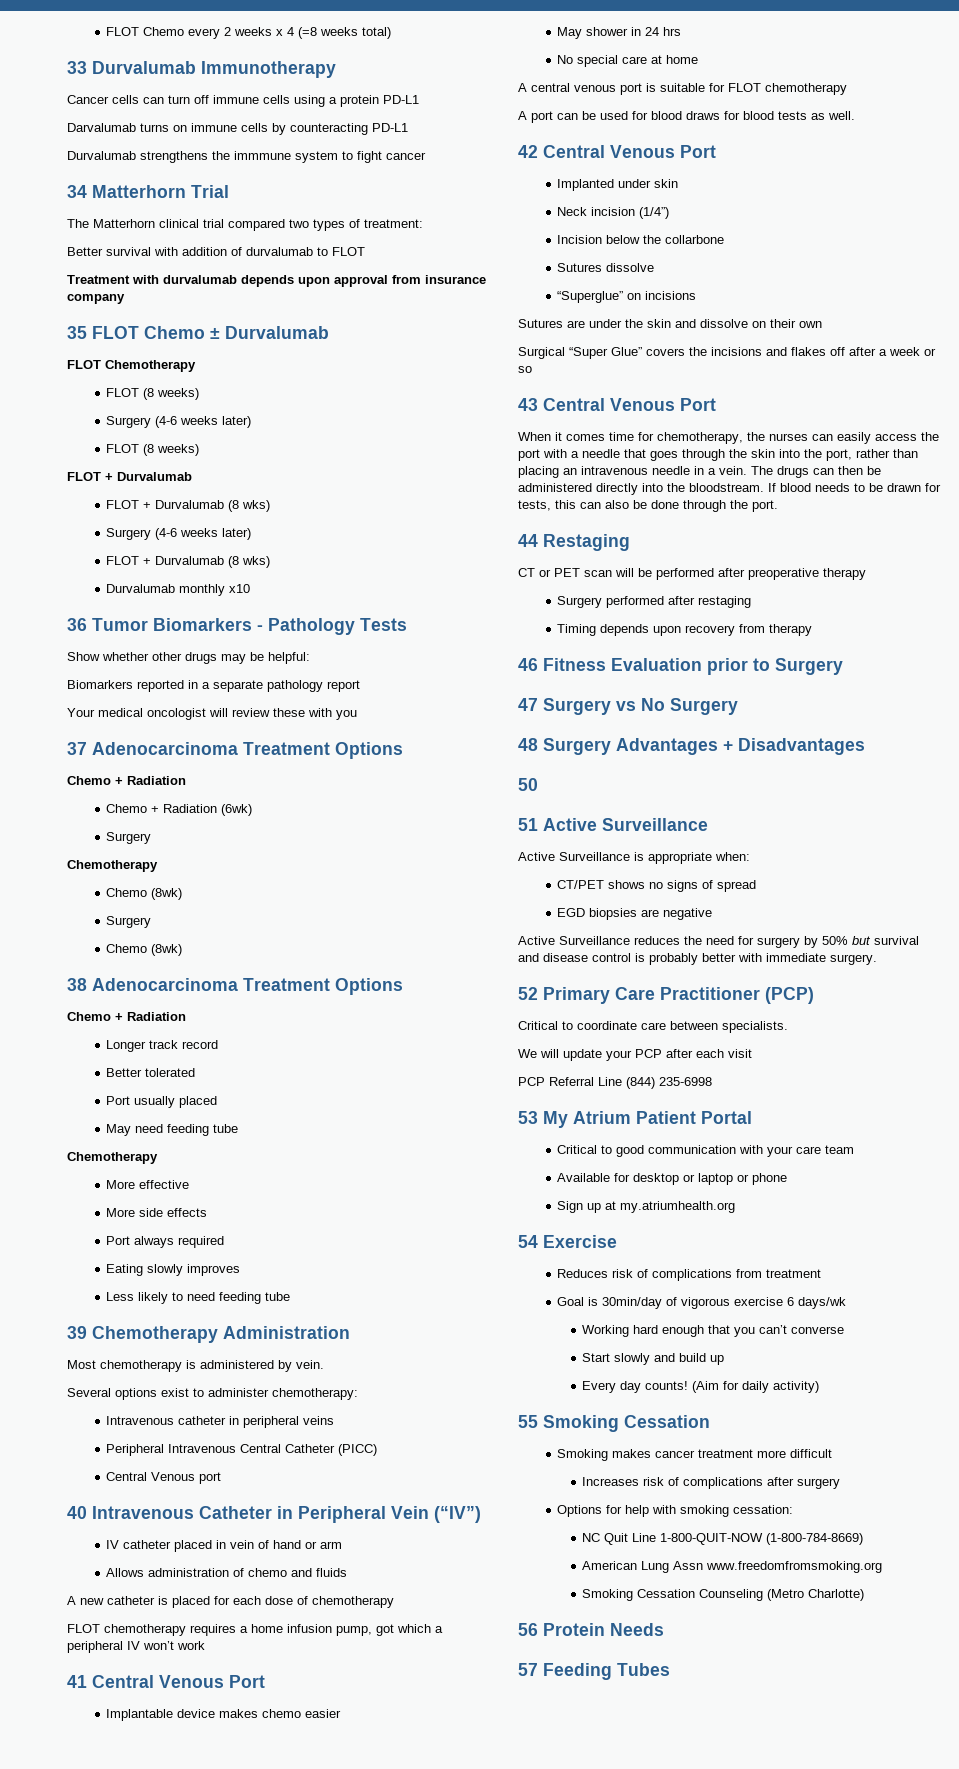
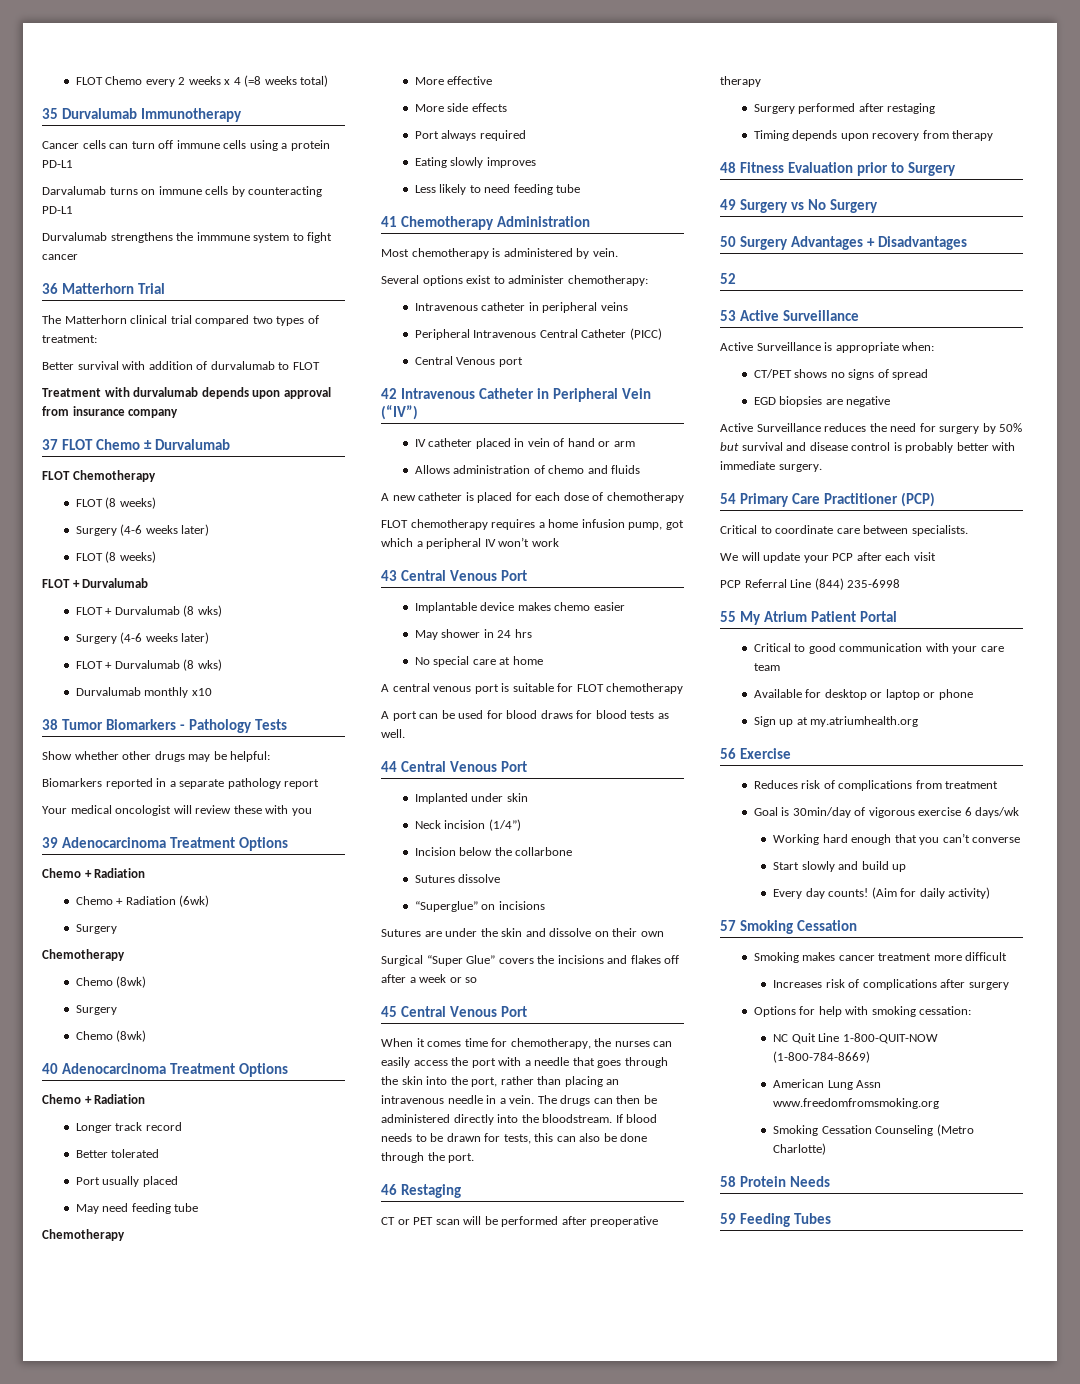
- 33 Durvalumab Immunotherapy
+ 35 Durvalumab Immunotherapy
- 34 Matterhorn Trial
+ 36 Matterhorn Trial
- 35 FLOT Chemo ± Durvalumab
+ 37 FLOT Chemo ± Durvalumab
- 36 Tumor Biomarkers - Pathology Tests
+ 38 Tumor Biomarkers - Pathology Tests
- 37 Adenocarcinoma Treatment Options
+ 39 Adenocarcinoma Treatment Options
- 38 Adenocarcinoma Treatment Options
+ 40 Adenocarcinoma Treatment Options
- 39 Chemotherapy Administration
+ 41 Chemotherapy Administration
- 40 Intravenous Catheter in Peripheral Vein (“IV”)
+ 42 Intravenous Catheter in Peripheral Vein (“IV”)
- 41 Central Venous Port
+ 43 Central Venous Port
- 42 Central Venous Port
+ 44 Central Venous Port
- 43 Central Venous Port
+ 45 Central Venous Port
- 44 Restaging
+ 46 Restaging
- 46 Fitness Evaluation prior to Surgery
+ 48 Fitness Evaluation prior to Surgery
- 47 Surgery vs No Surgery
+ 49 Surgery vs No Surgery
- 48 Surgery Advantages + Disadvantages
+ 50 Surgery Advantages + Disadvantages
- 50
- 51 Active Surveillance
+ 52
+ 53 Active Surveillance
- 52 Primary Care Practitioner (PCP)
+ 54 Primary Care Practitioner (PCP)
- 53 My Atrium Patient Portal
+ 55 My Atrium Patient Portal
- 54 Exercise
+ 56 Exercise
- 55 Smoking Cessation
+ 57 Smoking Cessation
- 56 Protein Needs
+ 58 Protein Needs
- 57 Feeding Tubes
+ 59 Feeding Tubes

